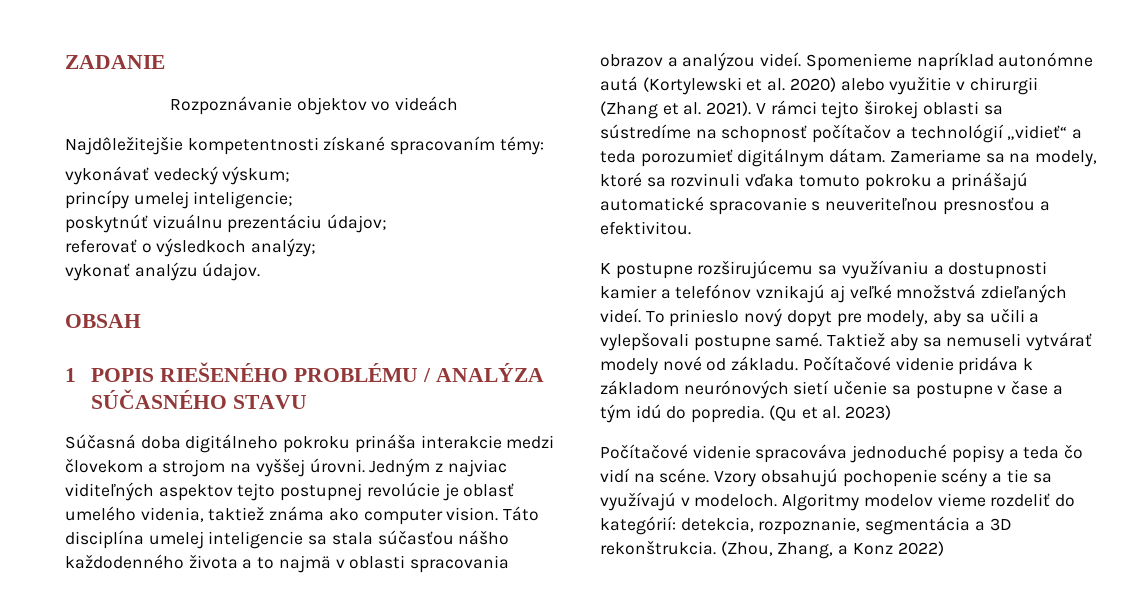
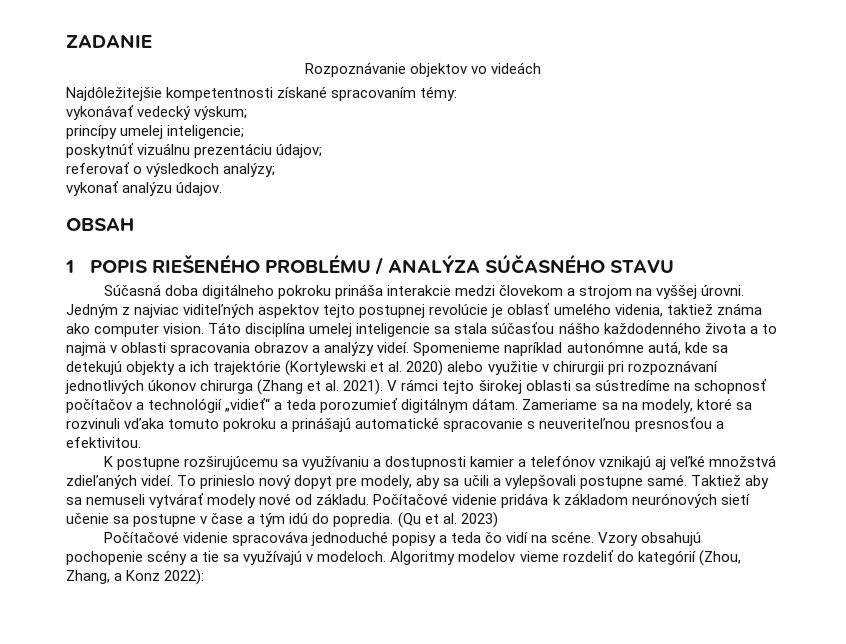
- Táto disciplína umelej inteligencie sa stala súčasťou nášho každodenného života a to najmä v oblasti spracovania obrazov a analýzou videí.
+ Táto disciplína umelej inteligencie sa stala súčasťou nášho každodenného života a to najmä v oblasti spracovania obrazov a analýzy videí.
- Spomenieme napríklad autonómne autá (Kortylewski et al. 2020) alebo využitie v chirurgii (Zhang et al. 2021).
+ Spomenieme napríklad autonómne autá, kde sa detekujú objekty a ich trajektórie (Kortylewski et al. 2020) alebo využitie v chirurgii pri rozpoznávaní jednotlivých úkonov chirurga (Zhang et al. 2021).
- Algoritmy modelov vieme rozdeliť do kategórií: detekcia, rozpoznanie, segmentácia a 3D rekonštrukcia. (Zhou, Zhang, a Konz 2022)
+ Algoritmy modelov vieme rozdeliť do kategórií (Zhou, Zhang, a Konz 2022):

